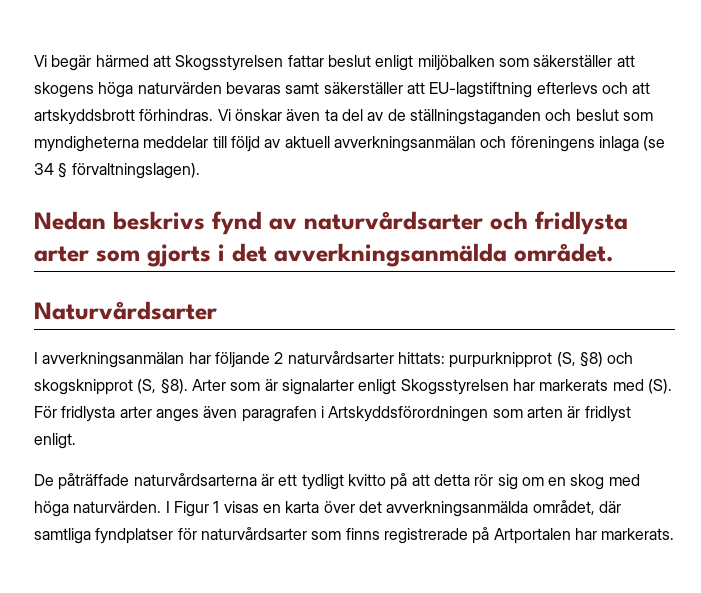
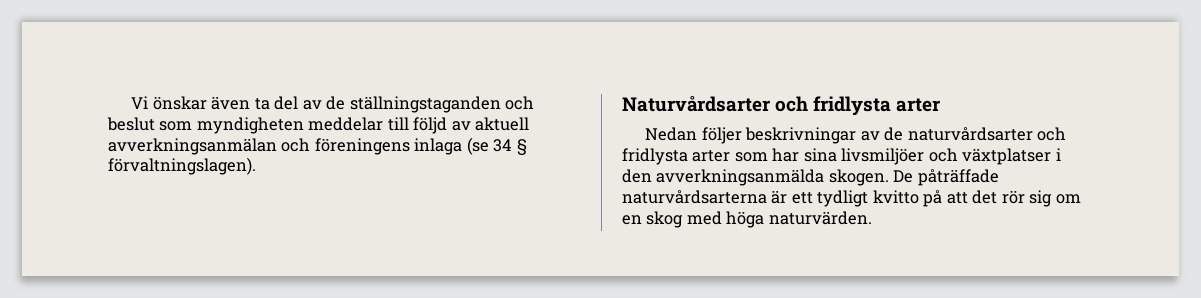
- Vi begär härmed att Skogsstyrelsen fattar beslut enligt miljöbalken som säkerställer att skogens höga naturvärden bevaras samt säkerställer att EU-lagstiftning efterlevs och att artskyddsbrott förhindras. Vi önskar även ta del av de ställningstaganden och beslut som myndigheterna meddelar till följd av aktuell avverkningsanmälan och föreningens inlaga (se 34 § förvaltningslagen).
+ Vi önskar även ta del av de ställningstaganden och beslut som myndigheten meddelar till följd av aktuell avverkningsanmälan och föreningens inlaga (se 34 § förvaltningslagen).
- Nedan beskrivs fynd av naturvårdsarter och fridlysta arter som gjorts i det avverkningsanmälda området.
- Naturvårdsarter
- I avverkningsanmälan har följande 2 naturvårdsarter hittats: purpurknipprot (S, §8) och skogsknipprot (S, §8). Arter som är signalarter enligt Skogsstyrelsen har markerats med (S). För fridlysta arter anges även paragrafen i Artskyddsförordningen som arten är fridlyst enligt.
- De påträffade naturvårdsarterna är ett tydligt kvitto på att detta rör sig om en skog med höga naturvärden. I Figur 1 visas en karta över det avverkningsanmälda området, där samtliga fyndplatser för naturvårdsarter som finns registrerade på Artportalen har markerats.
+ Naturvårdsarter och fridlysta arter
+ Nedan följer beskrivningar av de naturvårdsarter och fridlysta arter som har sina livsmiljöer och växtplatser i den avverkningsanmälda skogen. De påträffade naturvårdsarterna är ett tydligt kvitto på att det rör sig om en skog med höga naturvärden.

